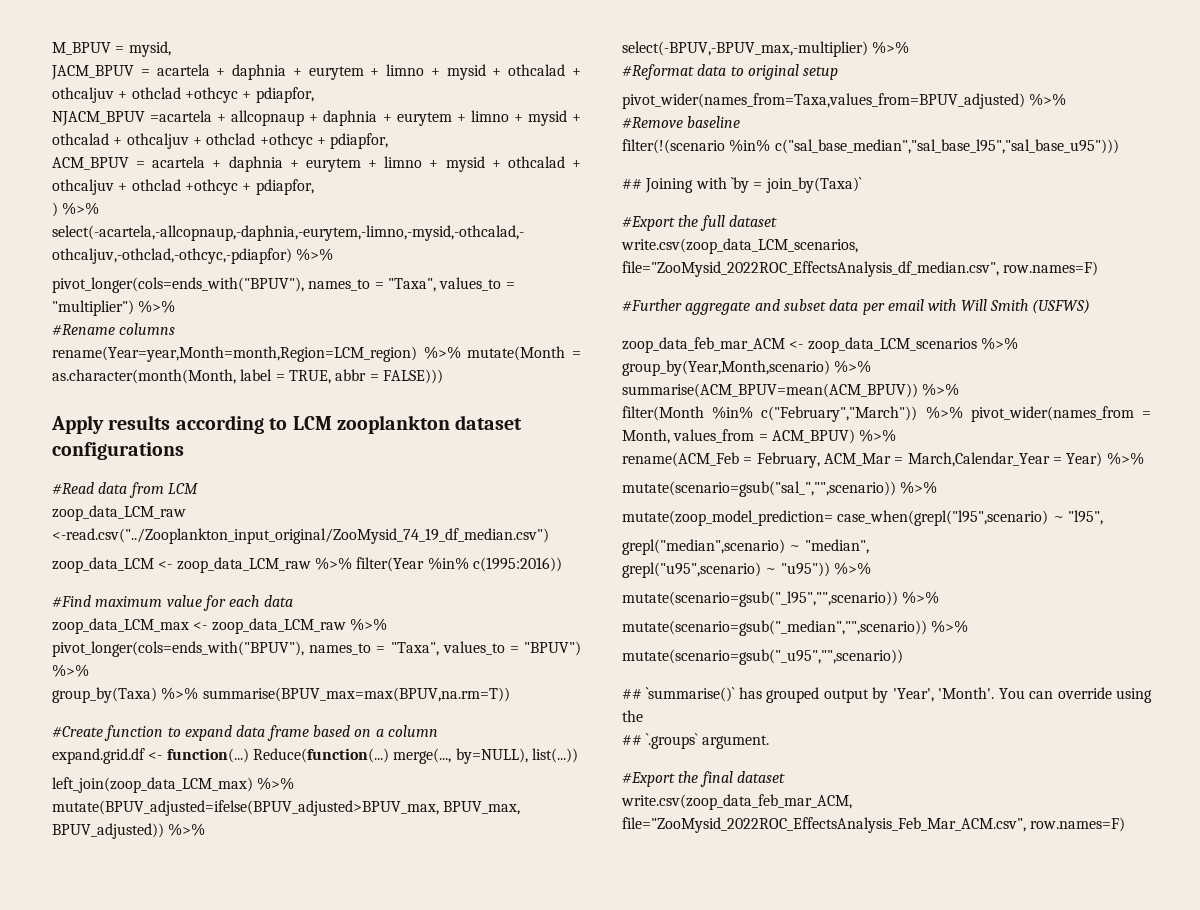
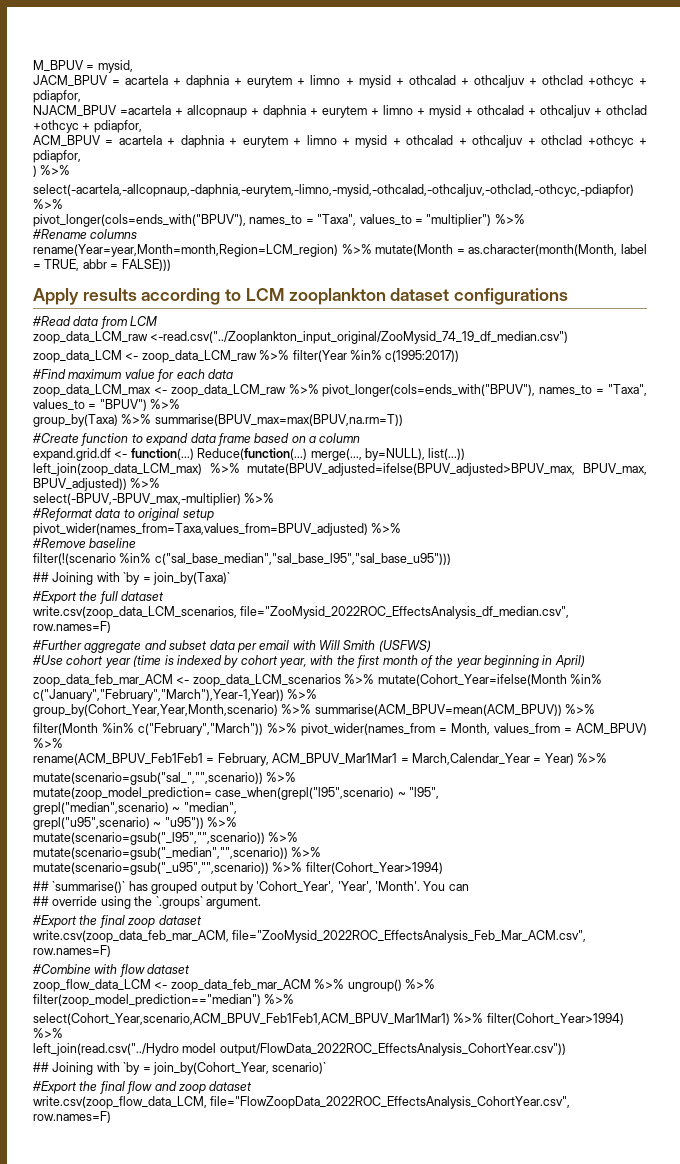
- zoop_data_LCM <- zoop_data_LCM_raw %>% filter(Year %in% c(1995:2016))
+ zoop_data_LCM <- zoop_data_LCM_raw %>% filter(Year %in% c(1995:2017))
+ #Use cohort year (time is indexed by cohort year, with the first month of the year beginning in April)
- zoop_data_feb_mar_ACM <- zoop_data_LCM_scenarios %>% group_by(Year,Month,scenario) %>% summarise(ACM_BPUV=mean(ACM_BPUV)) %>%
+ zoop_data_feb_mar_ACM <- zoop_data_LCM_scenarios %>% mutate(Cohort_Year=ifelse(Month %in% c("January","February","March"),Year-1,Year)) %>%
+ group_by(Cohort_Year,Year,Month,scenario) %>% summarise(ACM_BPUV=mean(ACM_BPUV)) %>%
- rename(ACM_Feb = February, ACM_Mar = March,Calendar_Year = Year) %>%
+ rename(ACM_BPUV_Feb1Feb1 = February, ACM_BPUV_Mar1Mar1 = March,Calendar_Year = Year) %>%
- mutate(scenario=gsub("_u95","",scenario))
+ mutate(scenario=gsub("_u95","",scenario)) %>% filter(Cohort_Year>1994)
- ## `summarise()` has grouped output by 'Year', 'Month'.
+ ## `summarise()` has grouped output by 'Cohort_Year', 'Year', 'Month'.
- You can override using the
- ## `.groups` argument.
+ You can
+ ## override using the `.groups` argument.
- #Export the final dataset
+ #Export the final zoop dataset
+ #Combine with flow dataset
+ zoop_flow_data_LCM <- zoop_data_feb_mar_ACM %>% ungroup() %>% filter(zoop_model_prediction=="median") %>%
+ select(Cohort_Year,scenario,ACM_BPUV_Feb1Feb1,ACM_BPUV_Mar1Mar1) %>% filter(Cohort_Year>1994) %>%
+ left_join(read.csv("../Hydro model output/FlowData_2022ROC_EffectsAnalysis_CohortYear.csv"))
+ ## Joining with `by = join_by(Cohort_Year, scenario)`
+ #Export the final flow and zoop dataset
+ write.csv(zoop_flow_data_LCM, file="FlowZoopData_2022ROC_EffectsAnalysis_CohortYear.csv", row.names=F)

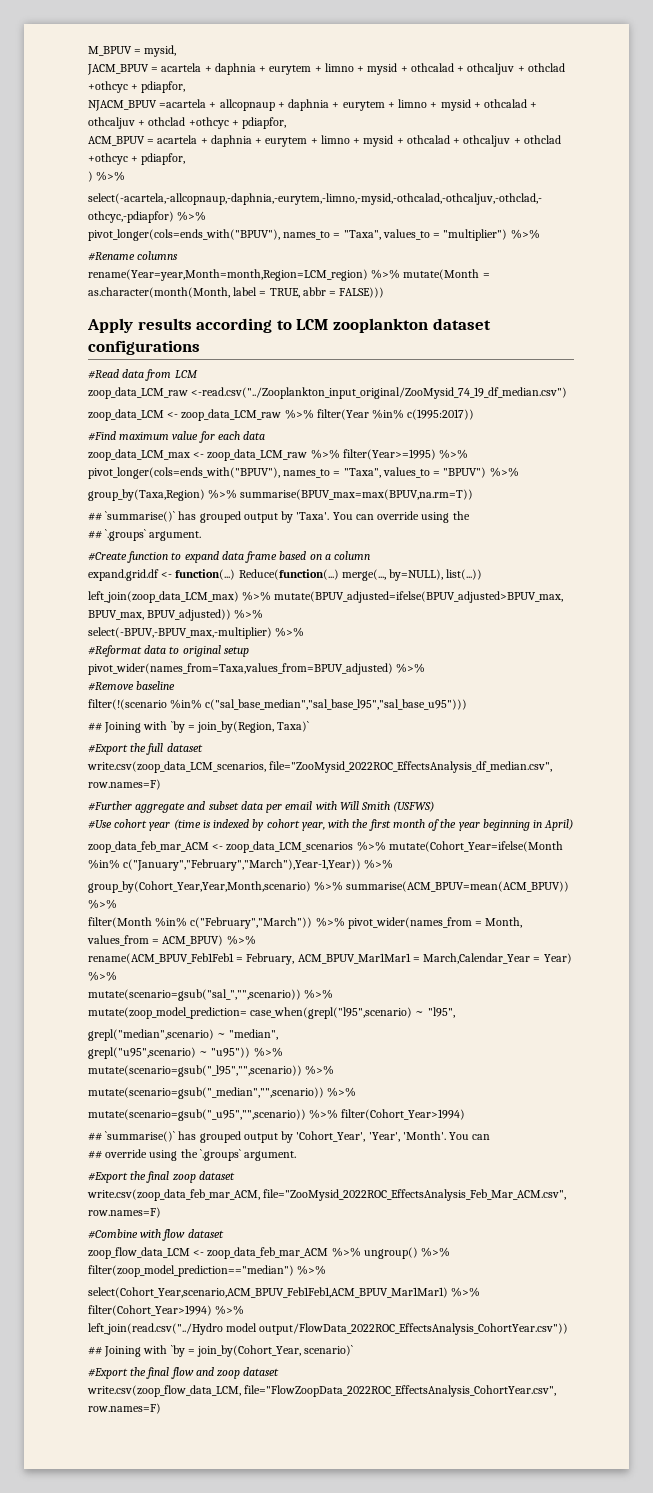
- zoop_data_LCM_max <- zoop_data_LCM_raw %>% pivot_longer(cols=ends_with("BPUV"), names_to = "Taxa", values_to = "BPUV") %>%
+ zoop_data_LCM_max <- zoop_data_LCM_raw %>% filter(Year>=1995) %>% pivot_longer(cols=ends_with("BPUV"), names_to = "Taxa", values_to = "BPUV") %>%
- group_by(Taxa) %>% summarise(BPUV_max=max(BPUV,na.rm=T))
+ group_by(Taxa,Region) %>% summarise(BPUV_max=max(BPUV,na.rm=T))
+ ## `summarise()` has grouped output by 'Taxa'. You can override using the
+ ## `.groups` argument.
- ## Joining with `by = join_by(Taxa)`
+ ## Joining with `by = join_by(Region, Taxa)`

